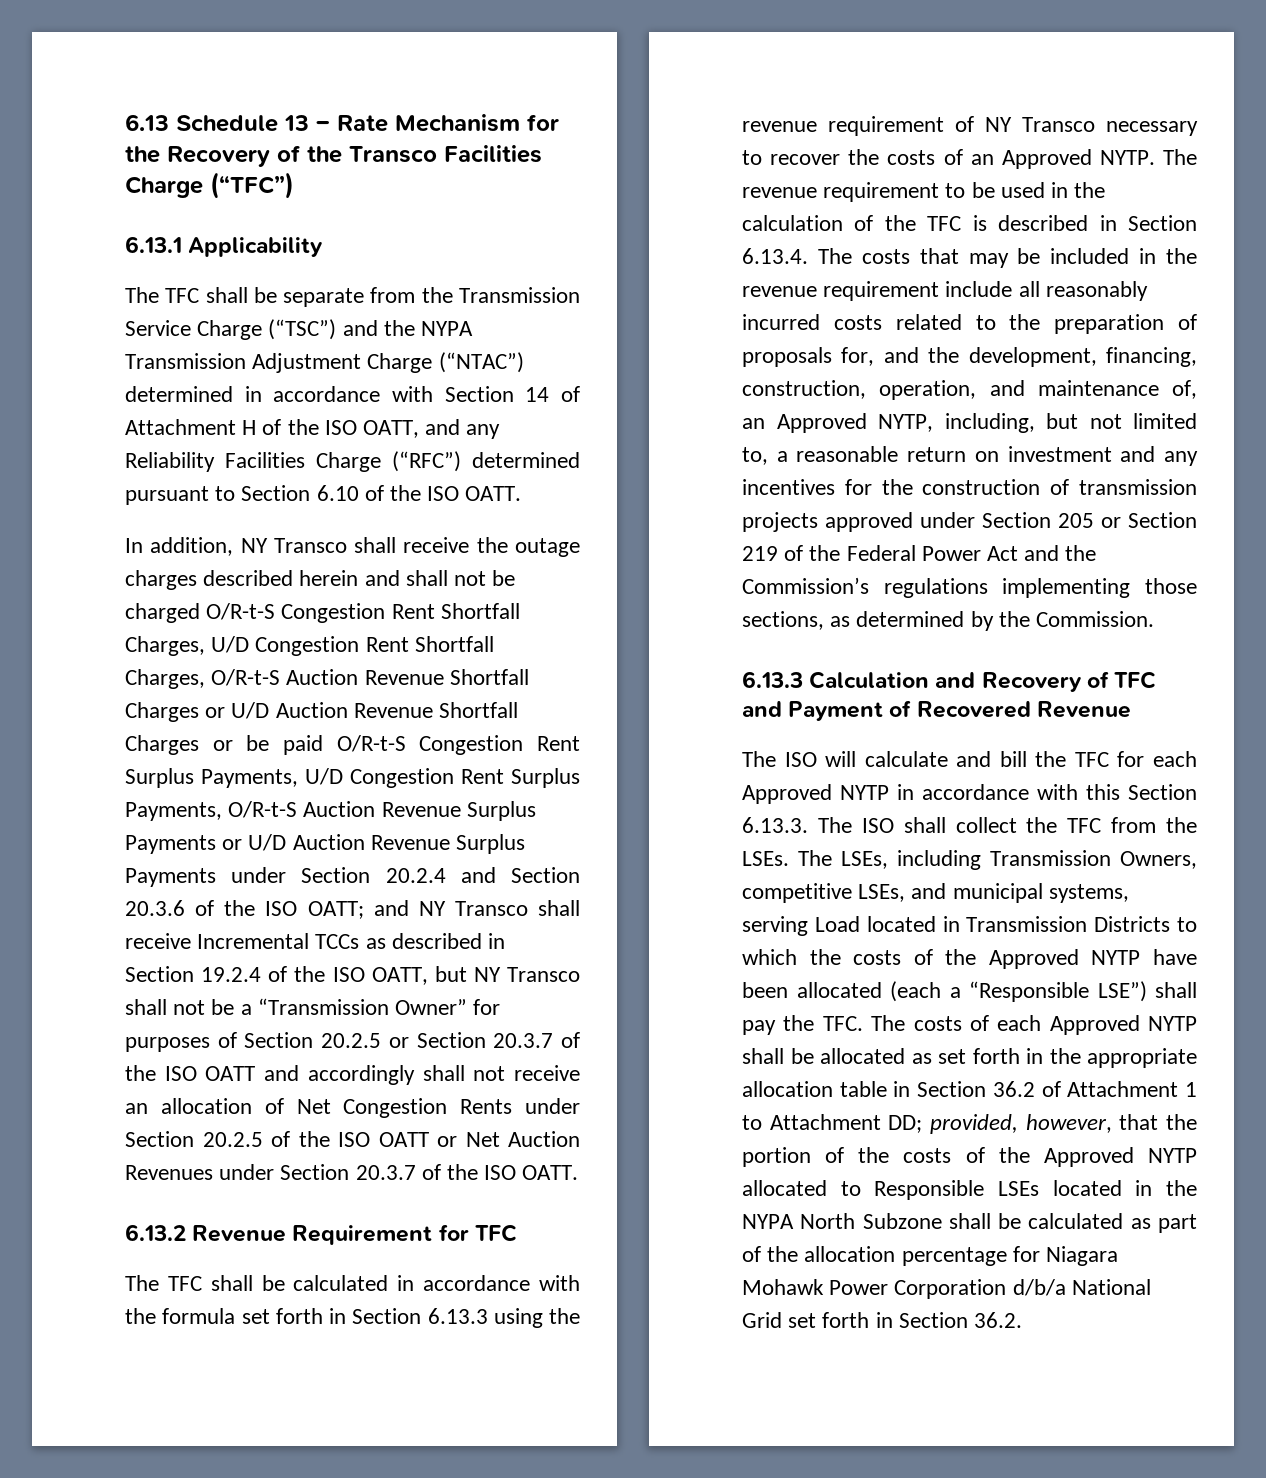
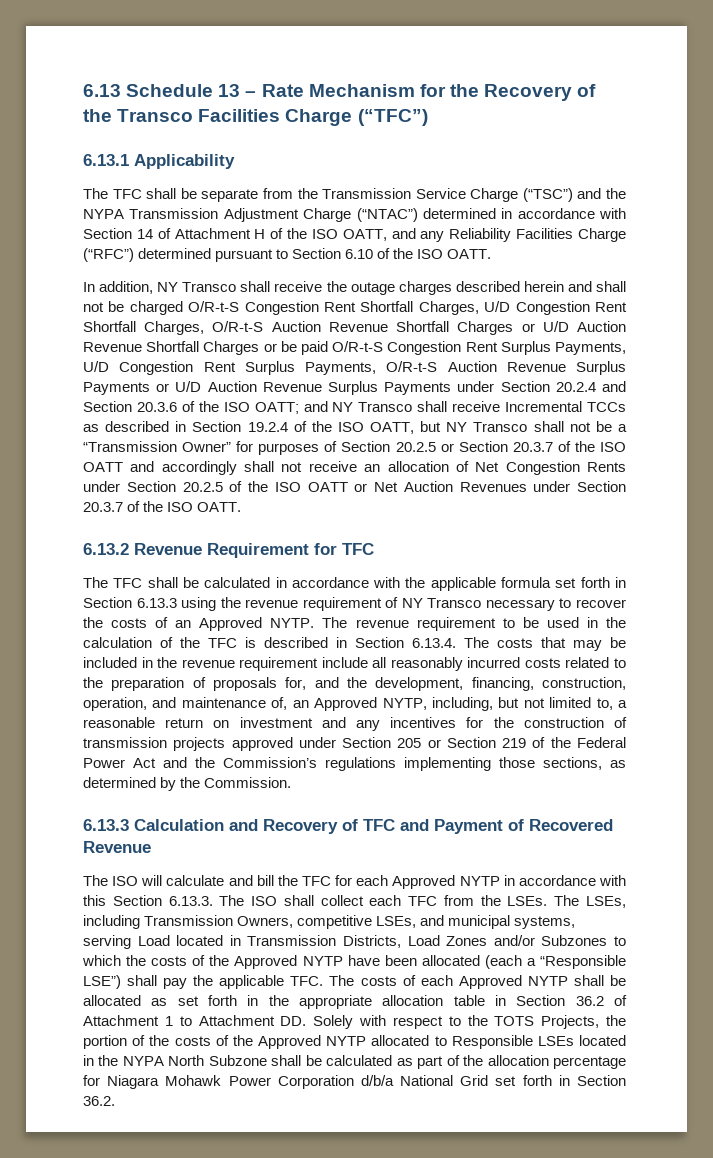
- The TFC shall be calculated in accordance with the formula set forth in Section 6.13.3 using the revenue requirement of NY Transco necessary to recover the costs of an Approved NYTP.
+ The TFC shall be calculated in accordance with the applicable formula set forth in Section 6.13.3 using the revenue requirement of NY Transco necessary to recover the costs of an Approved NYTP.
- The ISO will calculate and bill the TFC for each Approved NYTP in accordance with this Section 6.13.3. The ISO shall collect the TFC from the LSEs.
+ The ISO will calculate and bill the TFC for each Approved NYTP in accordance with this Section 6.13.3. The ISO shall collect each TFC from the LSEs.
- The LSEs, including Transmission Owners, competitive LSEs, and municipal systems, serving Load located in Transmission Districts to which the costs of the Approved NYTP have been allocated (each a “Responsible LSE”) shall pay the TFC. The costs of each Approved NYTP shall be allocated as set forth in the appropriate allocation table in Section 36.2 of Attachment 1 to Attachment DD; provided, however, that the portion of the costs of the Approved NYTP allocated to Responsible LSEs located in the NYPA North Subzone shall be calculated as part of the allocation percentage for Niagara Mohawk Power Corporation d/b/a National Grid set forth in Section 36.2.
+ The LSEs, including Transmission Owners, competitive LSEs, and municipal systems, serving Load located in Transmission Districts, Load Zones and/or Subzones to which the costs of the Approved NYTP have been allocated (each a “Responsible LSE”) shall pay the applicable TFC. The costs of each Approved NYTP shall be allocated as set forth in the appropriate allocation table in Section 36.2 of Attachment 1 to Attachment DD. Solely with respect to the TOTS Projects, the portion of the costs of the Approved NYTP allocated to Responsible LSEs located in the NYPA North Subzone shall be calculated as part of the allocation percentage for Niagara Mohawk Power Corporation d/b/a National Grid set forth in Section 36.2.

